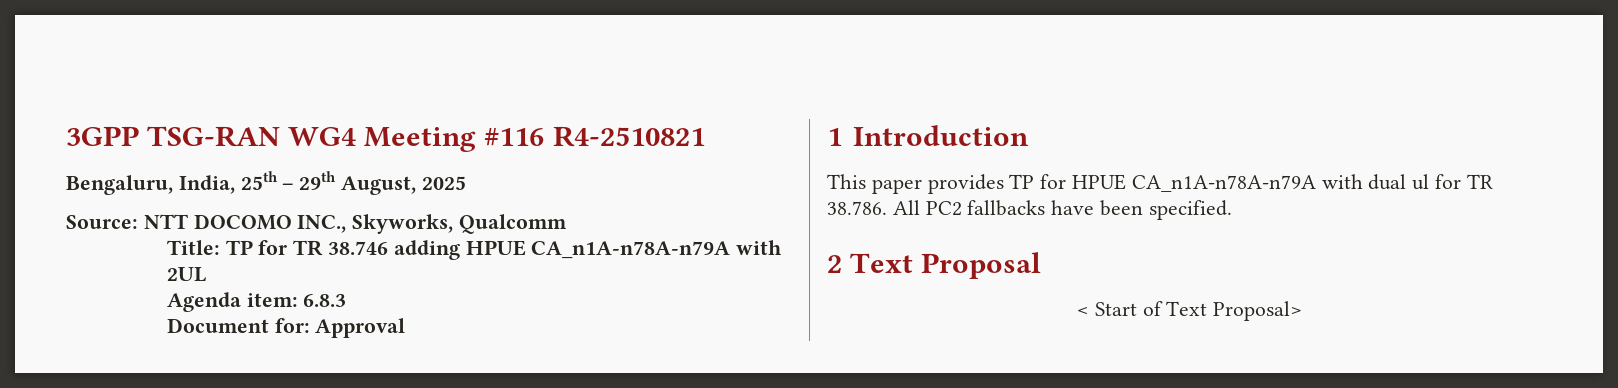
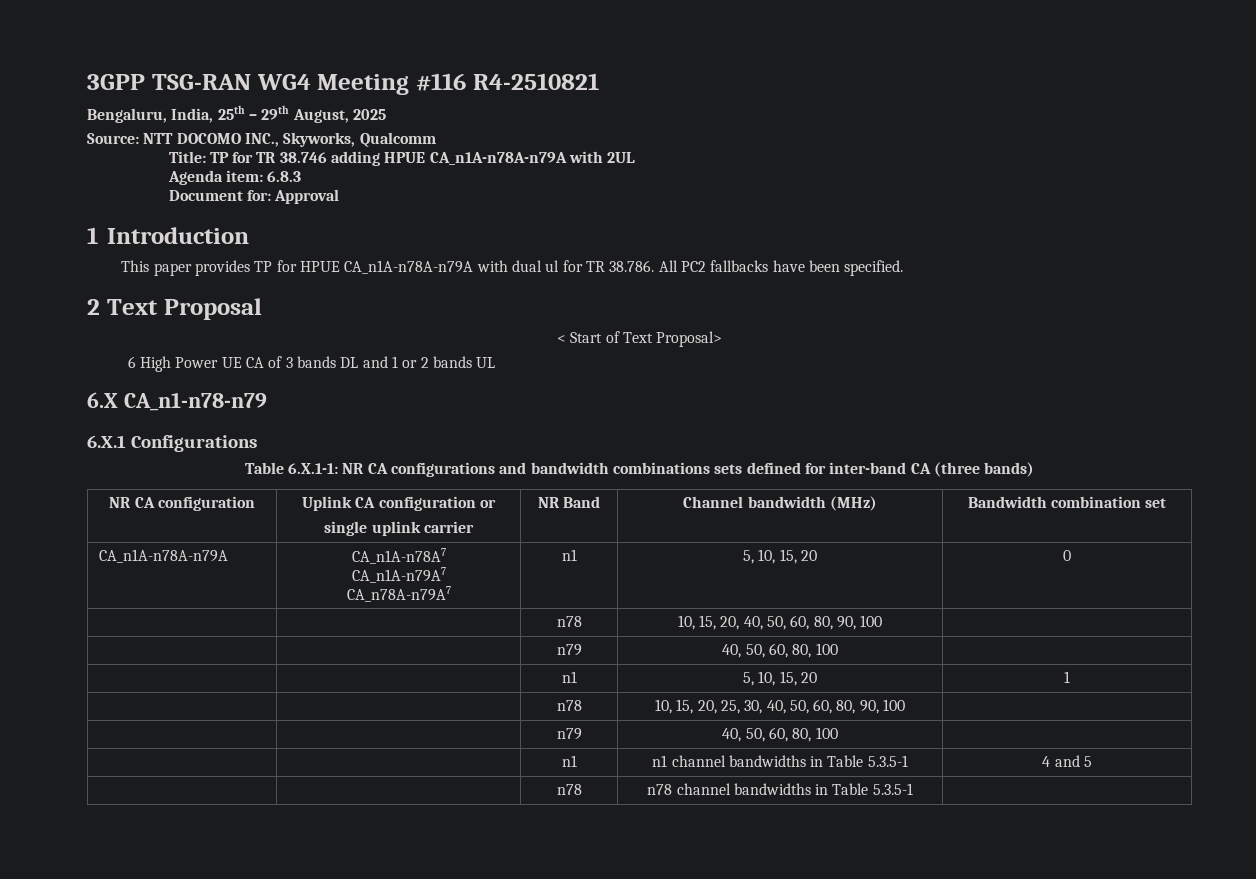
+ 6 High Power UE CA of 3 bands DL and 1 or 2 bands UL
+ 6.X CA_n1-n78-n79
+ 6.X.1 Configurations
+ Table 6.X.1-1: NR CA configurations and bandwidth combinations sets defined for inter-band CA (three bands)
+ NR CA configuration | Uplink CA configuration or
+ single uplink carrier | NR Band | Channel bandwidth (MHz) | Bandwidth combination set
+ CA_n1A-n78A-n79A | CA_n1A-n78A7
+ CA_n1A-n79A7
+ CA_n78A-n79A7 | n1 | 5, 10, 15, 20 | 0
+ | | n78 | 10, 15, 20, 40, 50, 60, 80, 90, 100 |
+ | | n79 | 40, 50, 60, 80, 100 |
+ | | n1 | 5, 10, 15, 20 | 1
+ | | n78 | 10, 15, 20, 25, 30, 40, 50, 60, 80, 90, 100 |
+ | | n79 | 40, 50, 60, 80, 100 |
+ | | n1 | n1 channel bandwidths in Table 5.3.5-1 | 4 and 5
+ | | n78 | n78 channel bandwidths in Table 5.3.5-1 |

